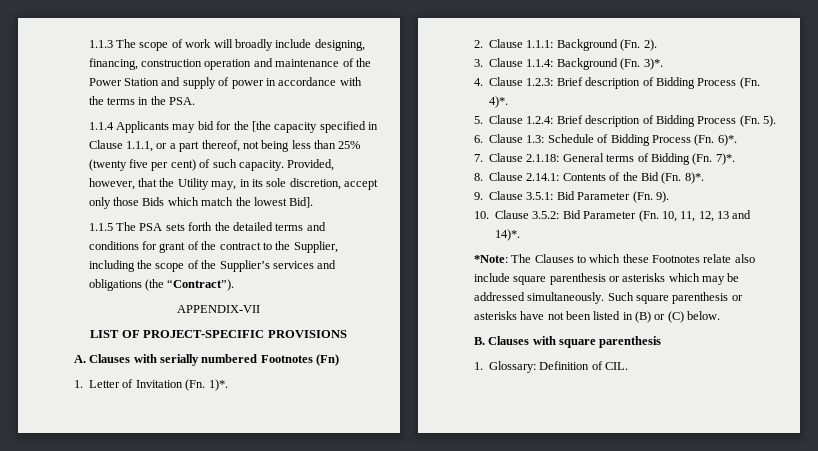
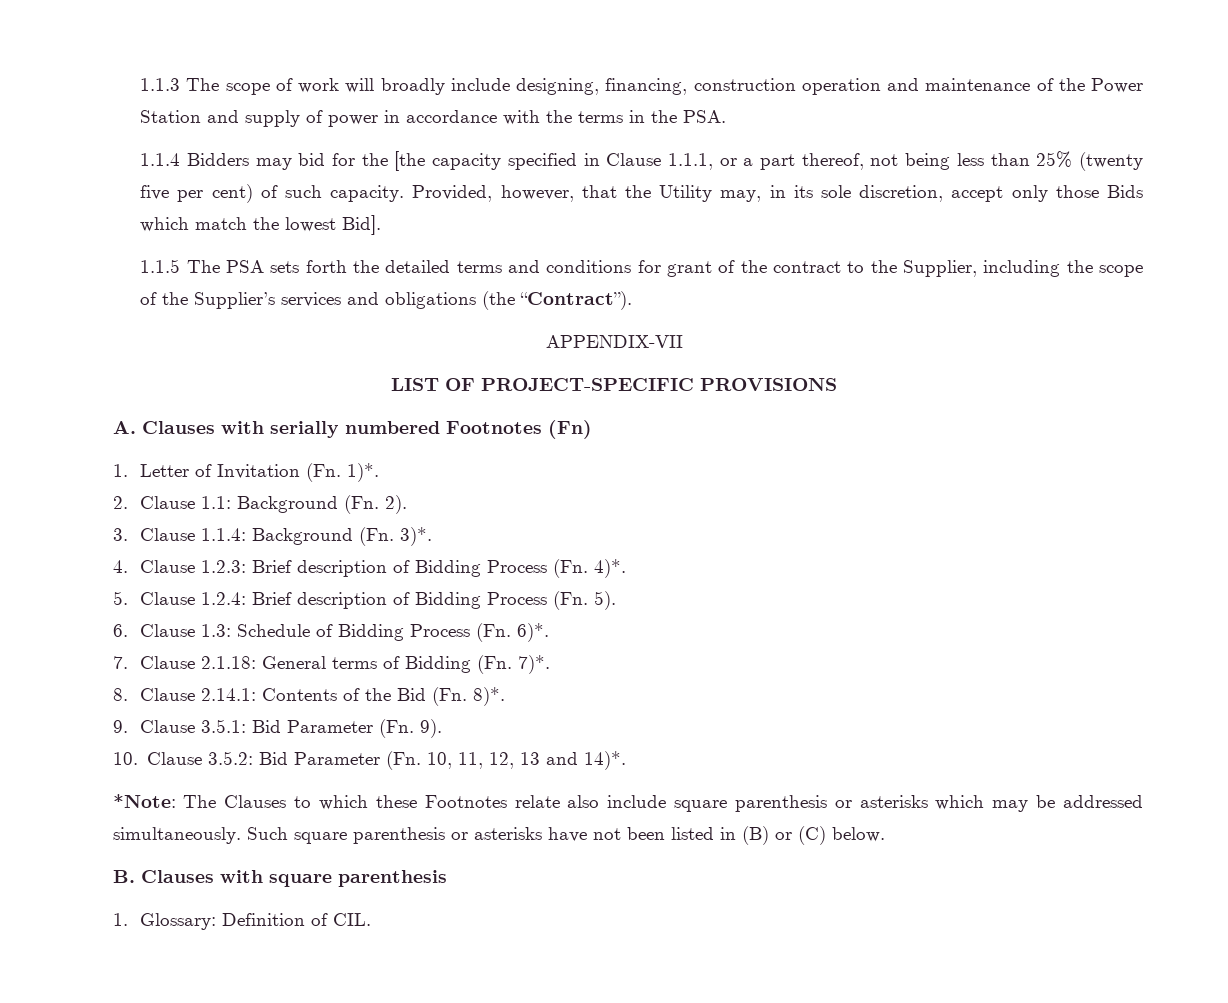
- 1.1.4 Applicants may bid for the [the capacity specified in Clause 1.1.1, or a part thereof, not being less than 25% (twenty five per cent) of such capacity.
+ 1.1.4 Bidders may bid for the [the capacity specified in Clause 1.1.1, or a part thereof, not being less than 25% (twenty five per cent) of such capacity.
- 2. Clause 1.1.1: Background (Fn. 2).
+ 2. Clause 1.1: Background (Fn. 2).

